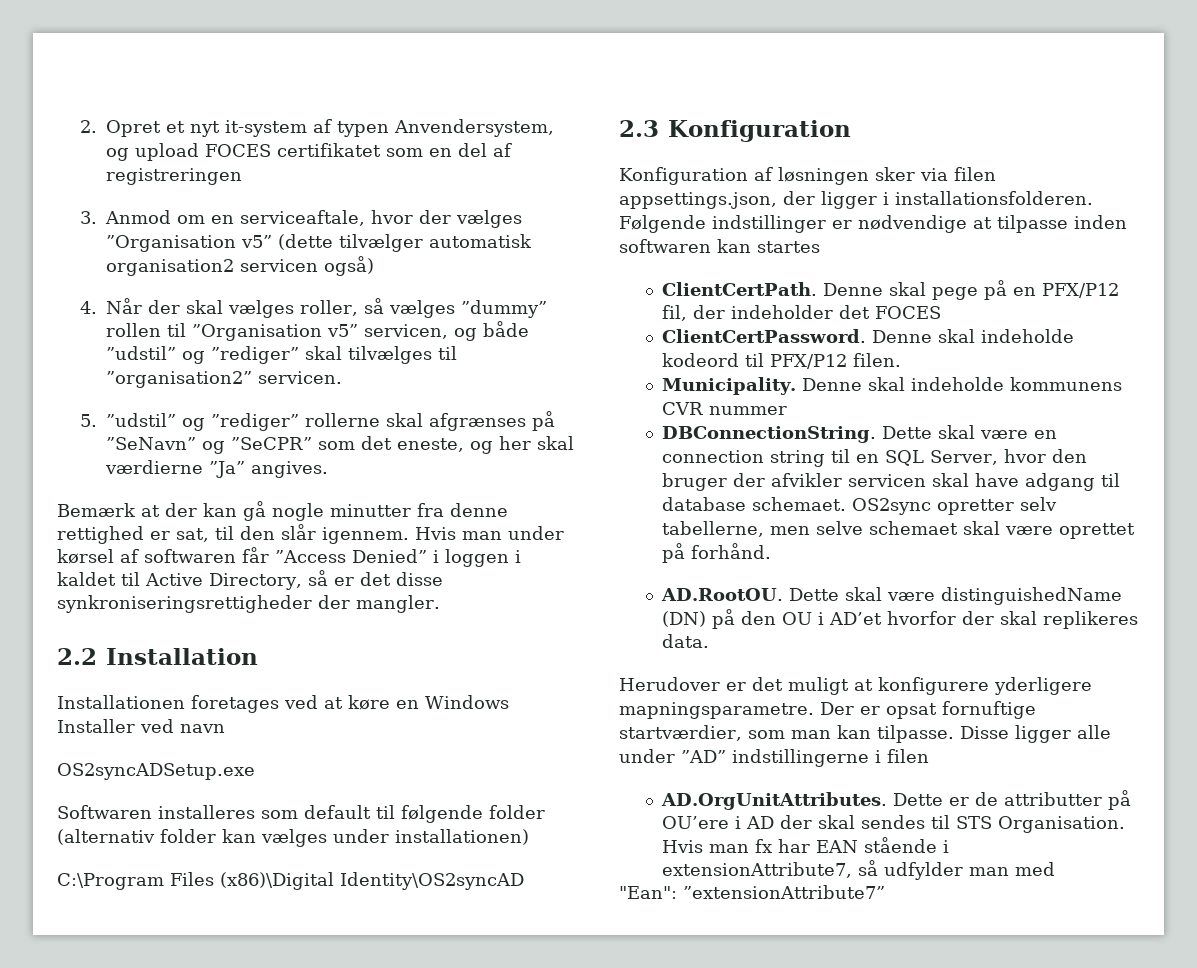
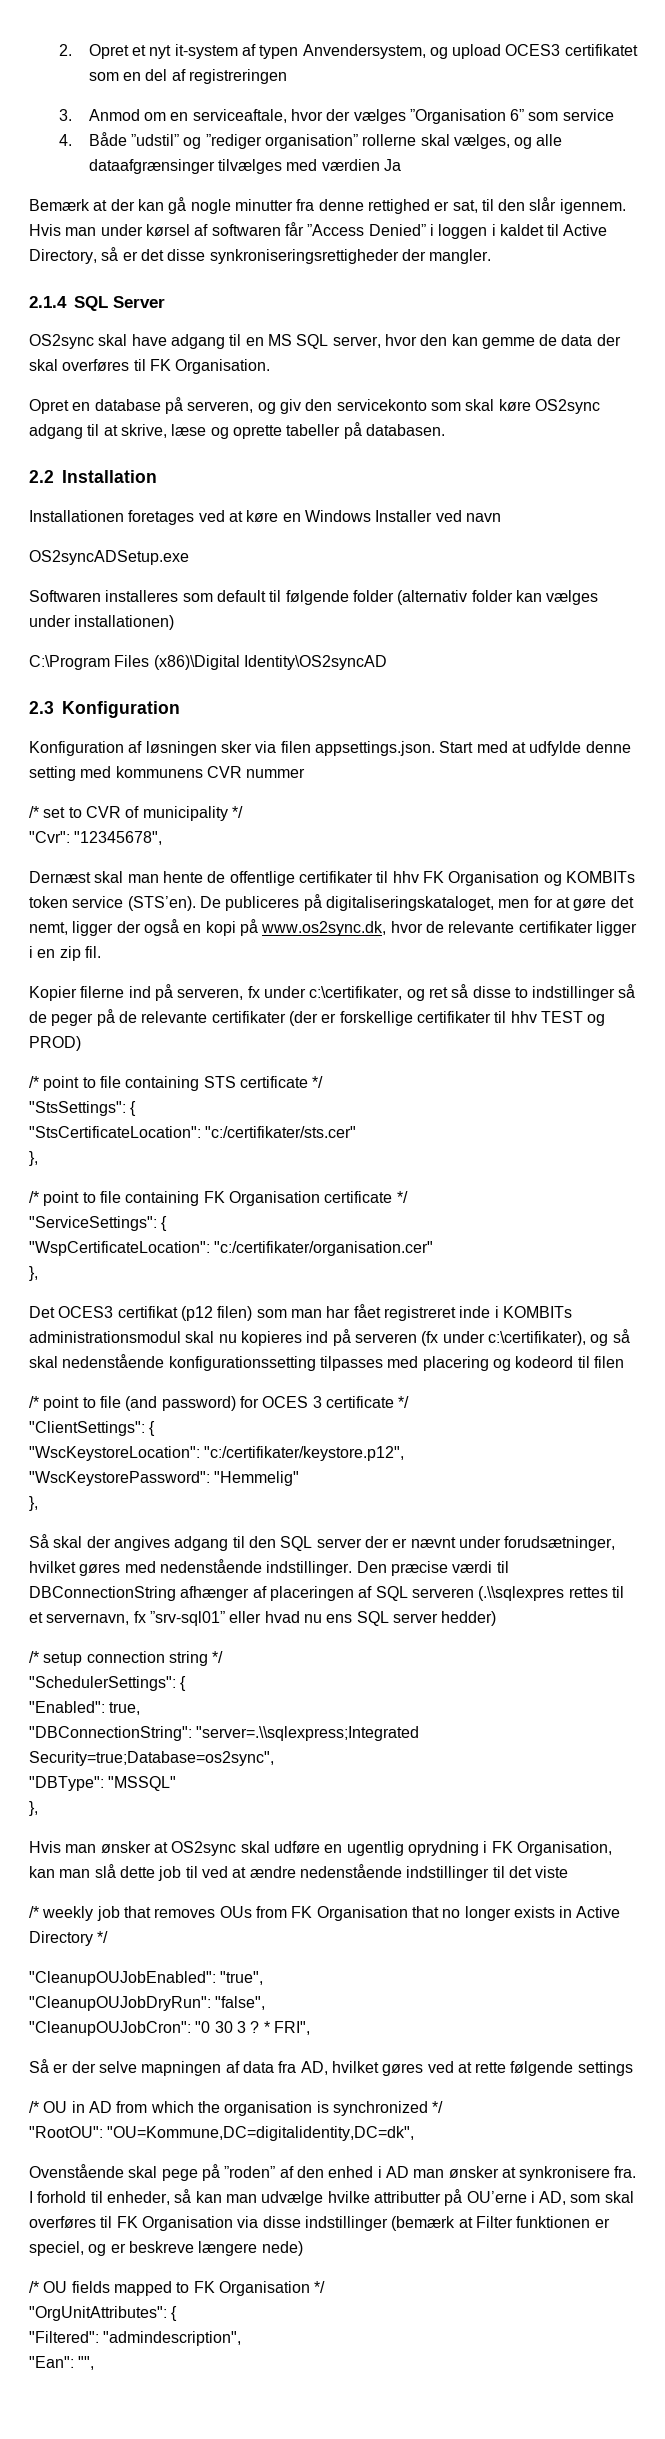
- 2. Opret et nyt it-system af typen Anvendersystem, og upload FOCES certifikatet som en del af registreringen
+ 2. Opret et nyt it-system af typen Anvendersystem, og upload OCES3 certifikatet som en del af registreringen
- 3. Anmod om en serviceaftale, hvor der vælges ”Organisation v5” (dette tilvælger automatisk organisation2 servicen også)
- 4. Når der skal vælges roller, så vælges ”dummy” rollen til ”Organisation v5” servicen, og både ”udstil” og ”rediger” skal tilvælges til ”organisation2” servicen.
- 5. ”udstil” og ”rediger” rollerne skal afgrænses på ”SeNavn” og ”SeCPR” som det eneste, og her skal værdierne ”Ja” angives.
+ 3. Anmod om en serviceaftale, hvor der vælges ”Organisation 6” som service
+ 4. Både ”udstil” og ”rediger organisation” rollerne skal vælges, og alle dataafgrænsinger tilvælges med værdien Ja
+ 2.1.4 SQL Server
+ OS2sync skal have adgang til en MS SQL server, hvor den kan gemme de data der skal overføres til FK Organisation.
+ Opret en database på serveren, og giv den servicekonto som skal køre OS2sync adgang til at skrive, læse og oprette tabeller på databasen.
- Konfiguration af løsningen sker via filen appsettings.json, der ligger i installationsfolderen. Følgende indstillinger er nødvendige at tilpasse inden softwaren kan startes
- ClientCertPath. Denne skal pege på en PFX/P12 fil, der indeholder det FOCES
- ClientCertPassword. Denne skal indeholde kodeord til PFX/P12 filen.
- Municipality. Denne skal indeholde kommunens CVR nummer
- DBConnectionString. Dette skal være en connection string til en SQL Server, hvor den bruger der afvikler servicen skal have adgang til database schemaet. OS2sync opretter selv tabellerne, men selve schemaet skal være oprettet på forhånd.
- AD.RootOU. Dette skal være distinguishedName (DN) på den OU i AD’et hvorfor der skal replikeres data.
- Herudover er det muligt at konfigurere yderligere mapningsparametre. Der er opsat fornuftige startværdier, som man kan tilpasse. Disse ligger alle under ”AD” indstillingerne i filen
- AD.OrgUnitAttributes. Dette er de attributter på OU’ere i AD der skal sendes til STS Organisation. Hvis man fx har EAN stående i extensionAttribute7, så udfylder man med
+ Konfiguration af løsningen sker via filen appsettings.json. Start med at udfylde denne setting med kommunens CVR nummer
+ /* set to CVR of municipality */
+ "Cvr": "12345678",
+ Dernæst skal man hente de offentlige certifikater til hhv FK Organisation og KOMBITs token service (STS’en). De publiceres på digitaliseringskataloget, men for at gøre det nemt, ligger der også en kopi på www.os2sync.dk, hvor de relevante certifikater ligger i en zip fil.
+ Kopier filerne ind på serveren, fx under c:\certifikater, og ret så disse to indstillinger så de peger på de relevante certifikater (der er forskellige certifikater til hhv TEST og PROD)
+ /* point to file containing STS certificate */
+ "StsSettings": {
+ "StsCertificateLocation": "c:/certifikater/sts.cer"
+ },
+ /* point to file containing FK Organisation certificate */
+ "ServiceSettings": {
+ "WspCertificateLocation": "c:/certifikater/organisation.cer"
+ },
+ Det OCES3 certifikat (p12 filen) som man har fået registreret inde i KOMBITs administrationsmodul skal nu kopieres ind på serveren (fx under c:\certifikater), og så skal nedenstående konfigurationssetting tilpasses med placering og kodeord til filen
+ /* point to file (and password) for OCES 3 certificate */
+ "ClientSettings": {
+ "WscKeystoreLocation": "c:/certifikater/keystore.p12",
+ "WscKeystorePassword": "Hemmelig"
+ },
+ Så skal der angives adgang til den SQL server der er nævnt under forudsætninger, hvilket gøres med nedenstående indstillinger. Den præcise værdi til DBConnectionString afhænger af placeringen af SQL serveren (.\\sqlexpres rettes til et servernavn, fx ”srv-sql01” eller hvad nu ens SQL server hedder)
+ /* setup connection string */
+ "SchedulerSettings": {
+ "Enabled": true,
+ "DBConnectionString": "server=.\\sqlexpress;Integrated Security=true;Database=os2sync",
+ "DBType": "MSSQL"
+ },
+ Hvis man ønsker at OS2sync skal udføre en ugentlig oprydning i FK Organisation, kan man slå dette job til ved at ændre nedenstående indstillinger til det viste
+ /* weekly job that removes OUs from FK Organisation that no longer exists in Active Directory */
+ "CleanupOUJobEnabled": "true",
+ "CleanupOUJobDryRun": "false",
+ "CleanupOUJobCron": "0 30 3 ? * FRI",
+ Så er der selve mapningen af data fra AD, hvilket gøres ved at rette følgende settings
+ /* OU in AD from which the organisation is synchronized */
+ "RootOU": "OU=Kommune,DC=digitalidentity,DC=dk",
+ Ovenstående skal pege på ”roden” af den enhed i AD man ønsker at synkronisere fra. I forhold til enheder, så kan man udvælge hvilke attributter på OU’erne i AD, som skal overføres til FK Organisation via disse indstillinger (bemærk at Filter funktionen er speciel, og er beskreve længere nede)
+ /* OU fields mapped to FK Organisation */
+ "OrgUnitAttributes": {
+ "Filtered": "admindescription",
- "Ean": ”extensionAttribute7”
+ "Ean": "",

